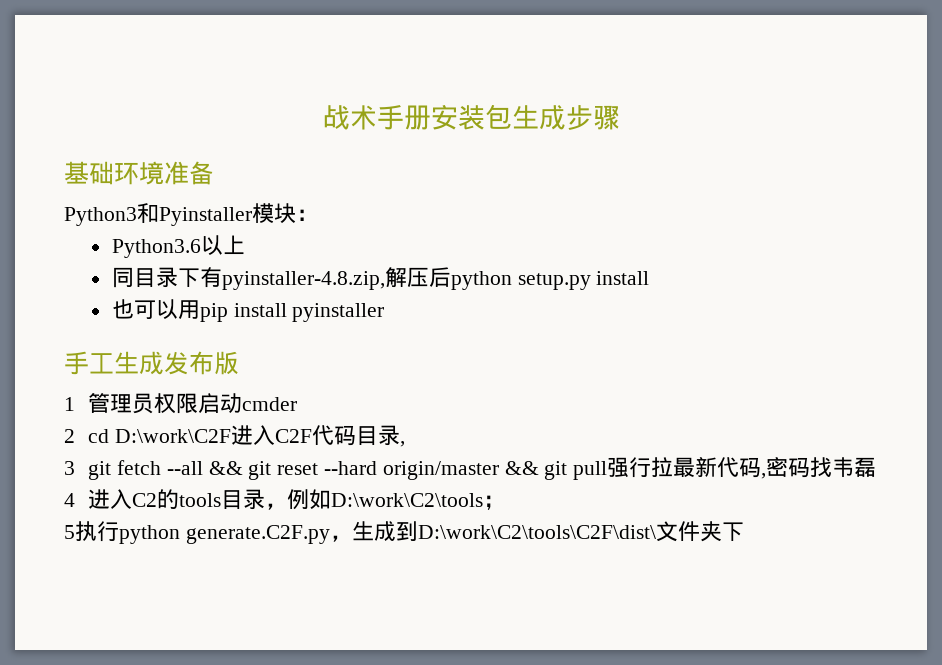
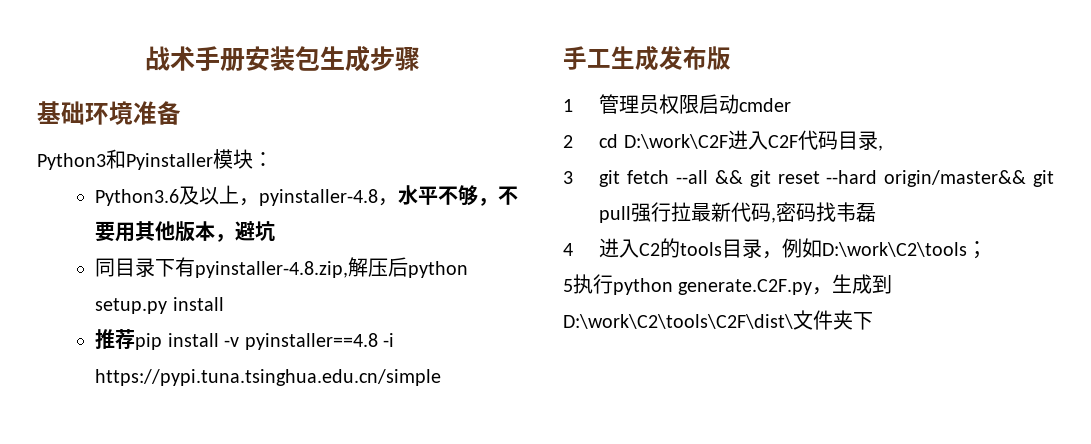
- Python3.6以上
+ Python3.6及以上，pyinstaller-4.8，水平不够，不要用其他版本，避坑
- 也可以用pip install pyinstaller
+ 推荐pip install -v pyinstaller==4.8 -i https://pypi.tuna.tsinghua.edu.cn/simple
- 3 git fetch --all && git reset --hard origin/master && git pull强行拉最新代码,密码找韦磊
+ 3 git fetch --all && git reset --hard origin/master&& git pull强行拉最新代码,密码找韦磊

